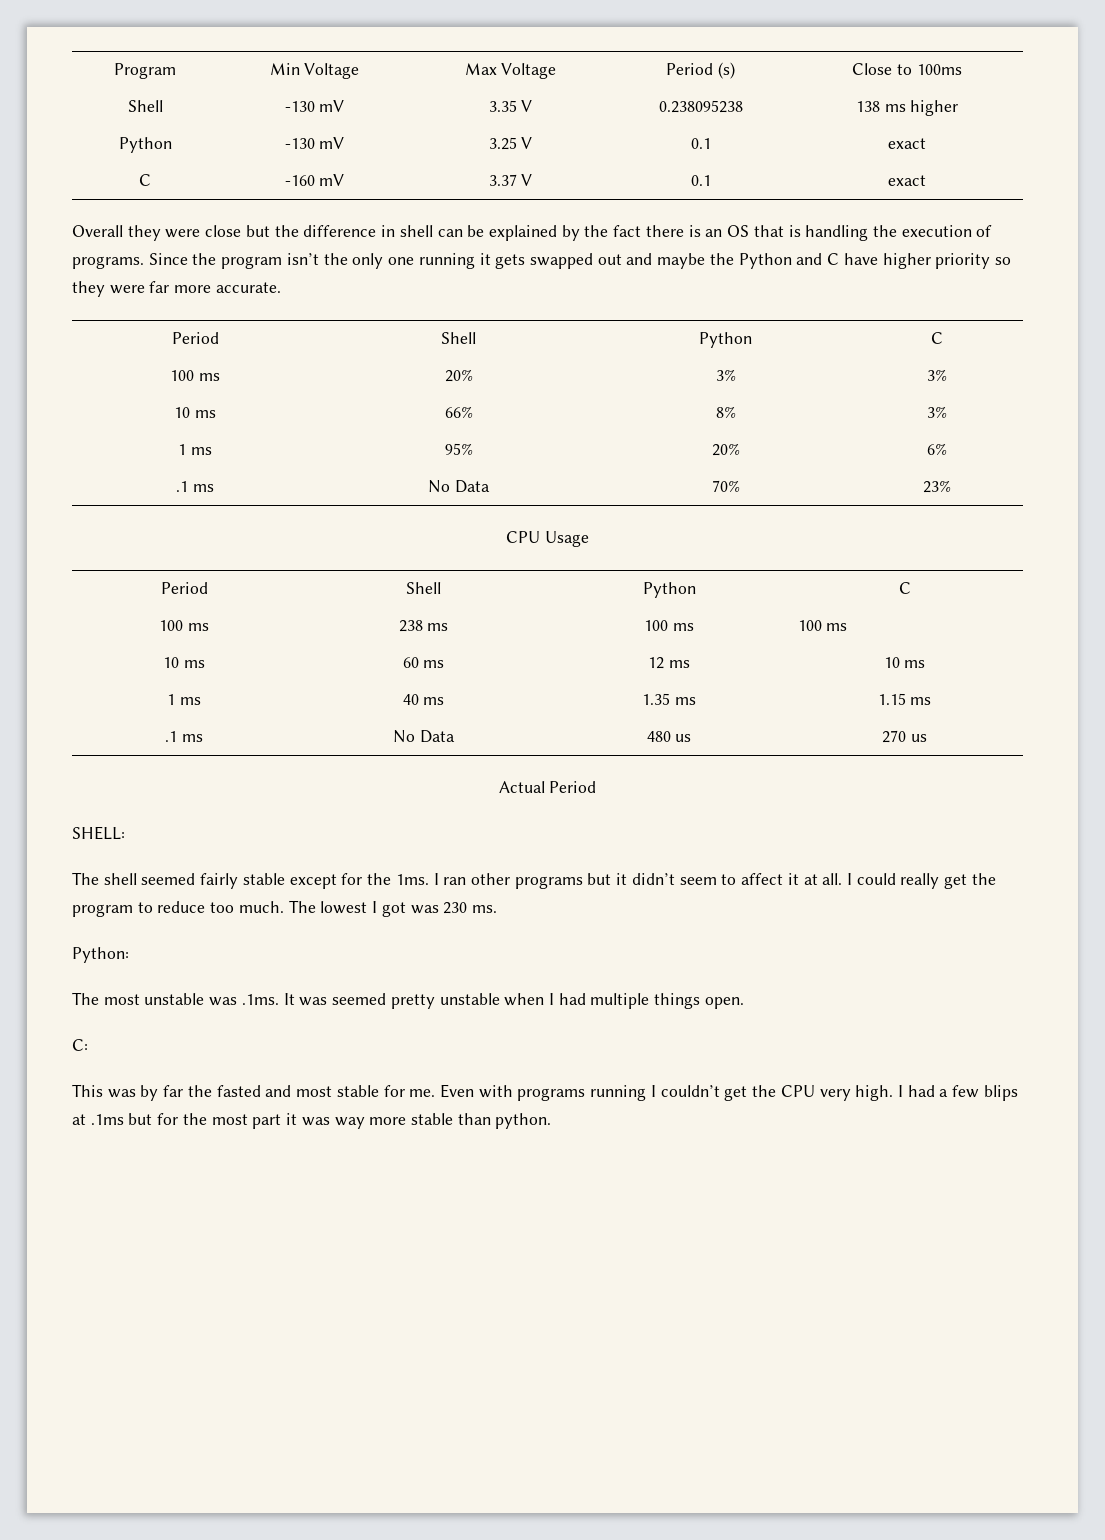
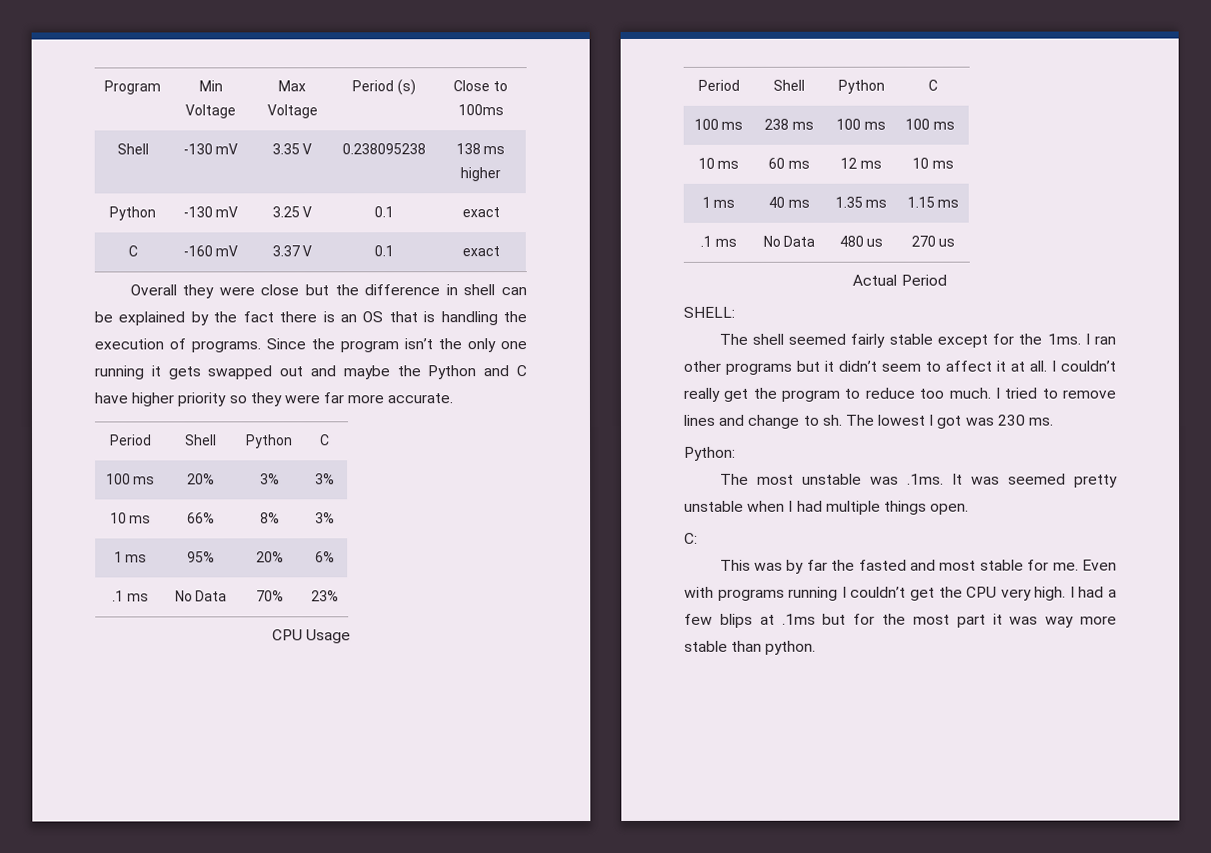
- I could really get the program to reduce too much.
+ I couldn’t really get the program to reduce too much.
+ I tried to remove lines and change to sh.

